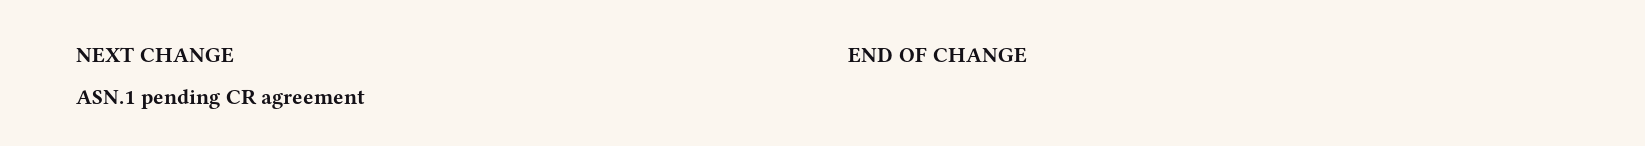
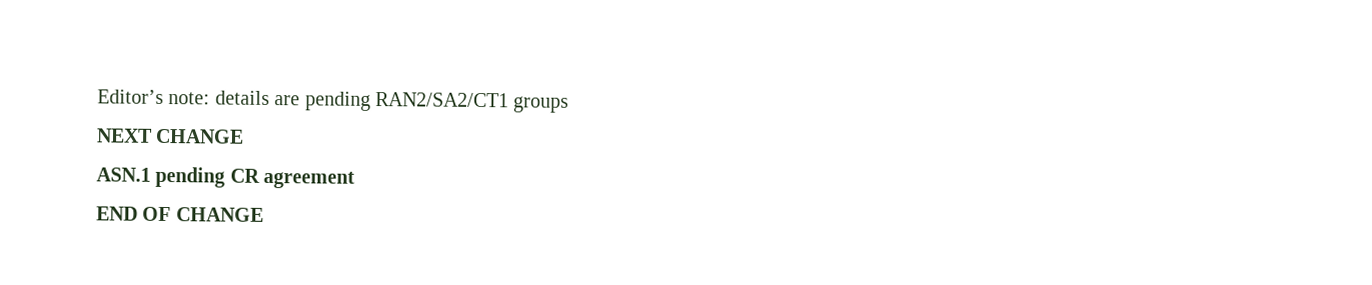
+ Editor’s note: details are pending RAN2/SA2/CT1 groups

